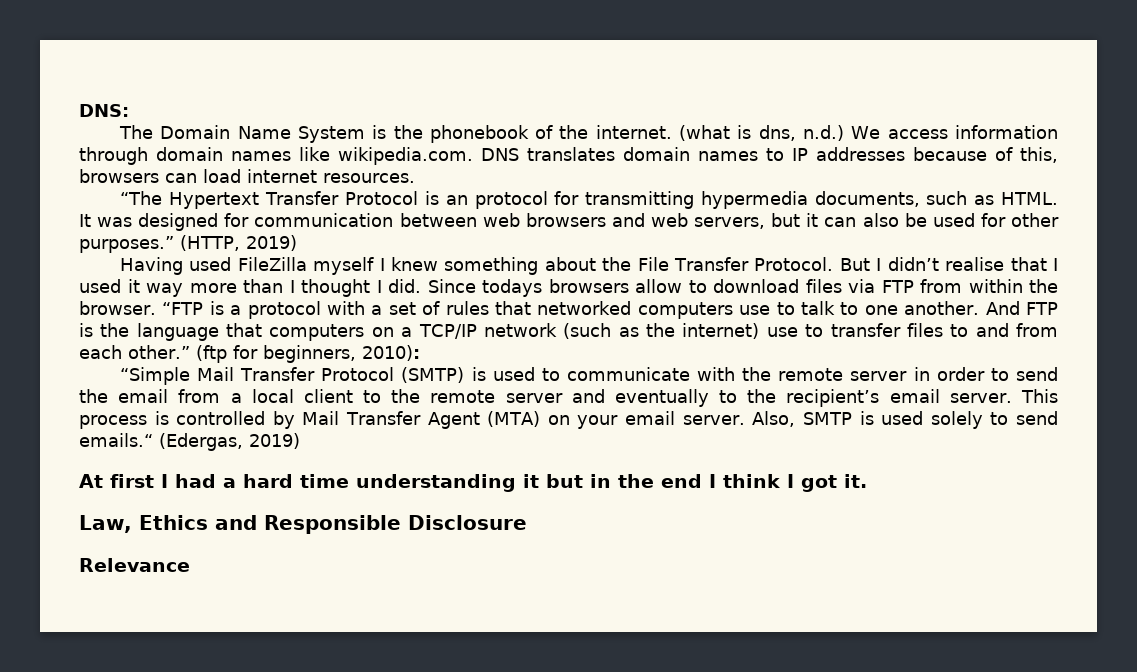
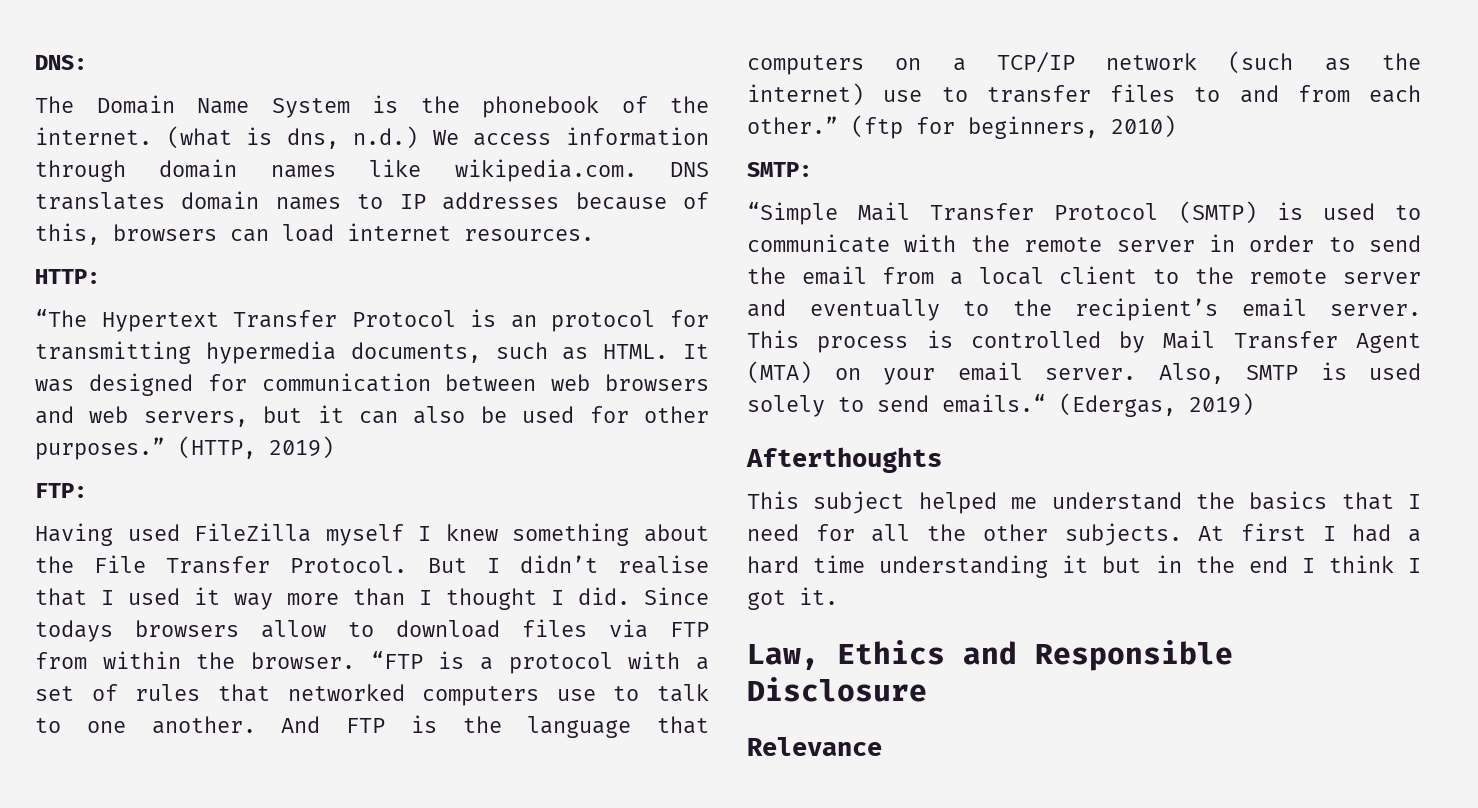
+ HTTP:
+ FTP:
- (ftp for beginners, 2010):
+ (ftp for beginners, 2010)
+ SMTP:
+ Afterthoughts
+ This subject helped me understand the basics that I need for all the other subjects.

